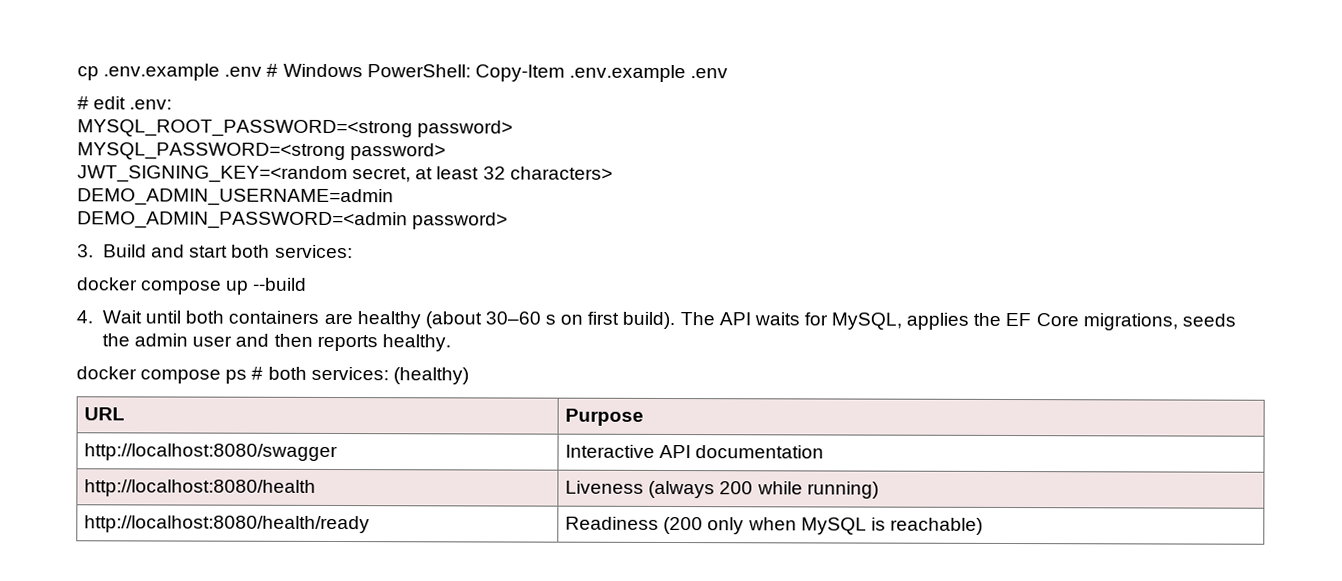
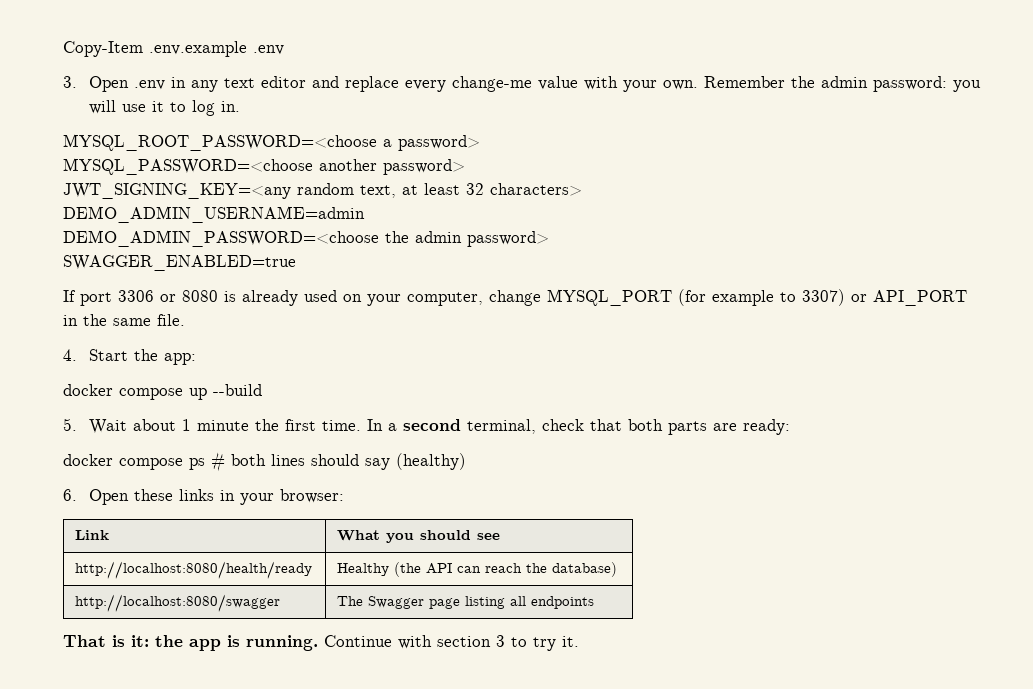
- cp .env.example .env # Windows PowerShell: Copy-Item .env.example .env
- # edit .env:
- MYSQL_ROOT_PASSWORD=<strong password>
- MYSQL_PASSWORD=<strong password>
- JWT_SIGNING_KEY=<random secret, at least 32 characters>
+ Copy-Item .env.example .env
+ 3. Open .env in any text editor and replace every change-me value with your own. Remember the admin password: you will use it to log in.
+ MYSQL_ROOT_PASSWORD=<choose a password>
+ MYSQL_PASSWORD=<choose another password>
+ JWT_SIGNING_KEY=<any random text, at least 32 characters>
- DEMO_ADMIN_PASSWORD=<admin password>
- 3. Build and start both services:
+ DEMO_ADMIN_PASSWORD=<choose the admin password>
+ SWAGGER_ENABLED=true
+ If port 3306 or 8080 is already used on your computer, change MYSQL_PORT (for example to 3307) or API_PORT in the same file.
+ 4. Start the app:
  docker compose up --build
- 4. Wait until both containers are healthy (about 30–60 s on first build). The API waits for MySQL, applies the EF Core migrations, seeds the admin user and then reports healthy.
+ 5. Wait about 1 minute the first time. In a second terminal, check that both parts are ready:
- docker compose ps # both services: (healthy)
- URL | Purpose
- http://localhost:8080/swagger | Interactive API documentation
- http://localhost:8080/health | Liveness (always 200 while running)
- http://localhost:8080/health/ready | Readiness (200 only when MySQL is reachable)
+ docker compose ps # both lines should say (healthy)
+ 6. Open these links in your browser:
+ Link | What you should see
+ http://localhost:8080/health/ready | Healthy (the API can reach the database)
+ http://localhost:8080/swagger | The Swagger page listing all endpoints
+ That is it: the app is running. Continue with section 3 to try it.

